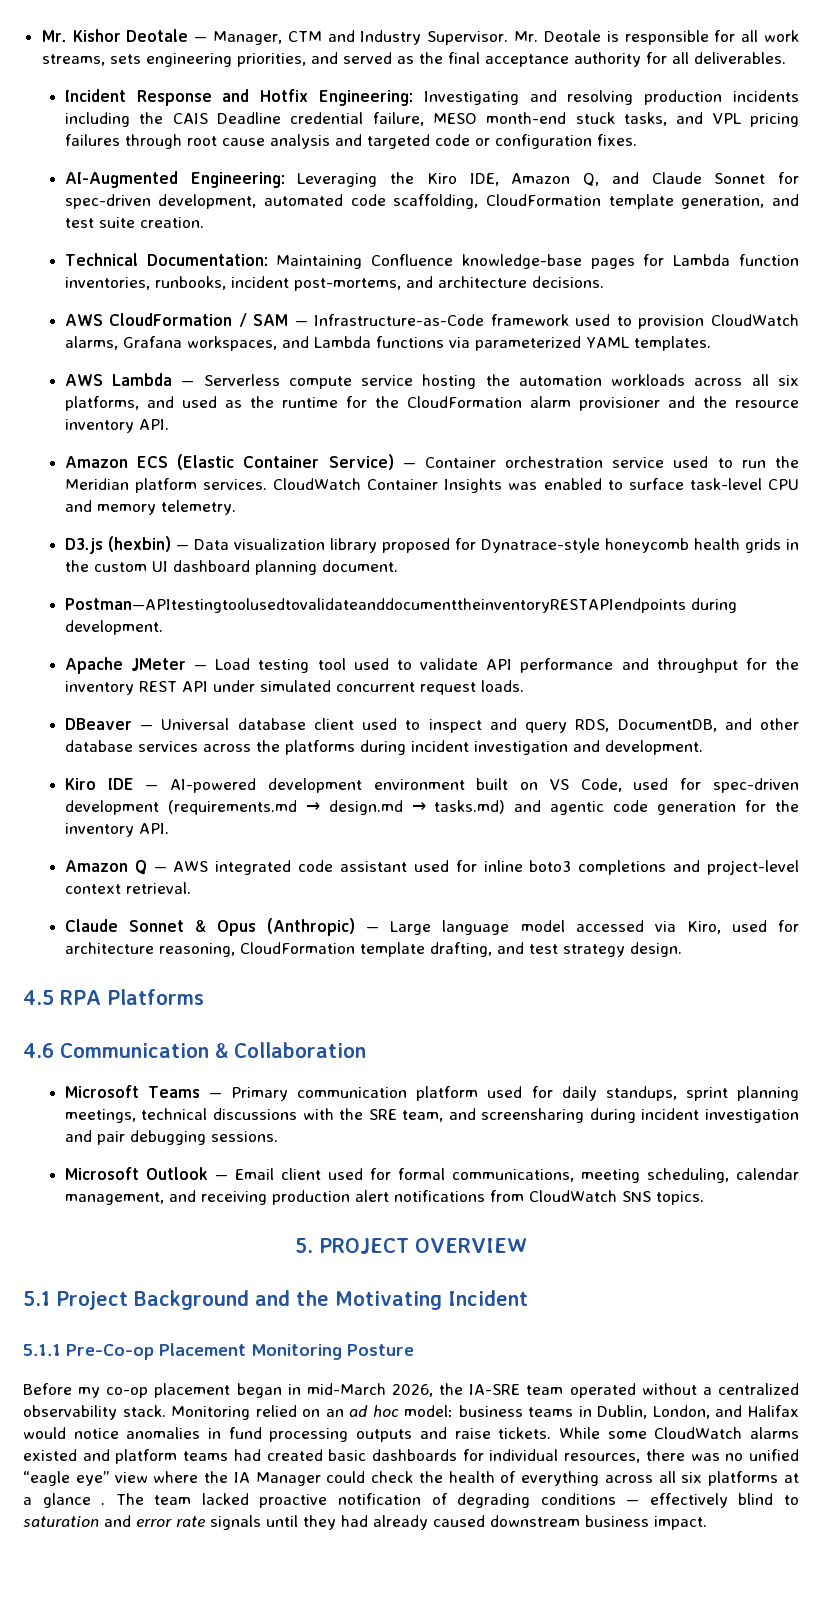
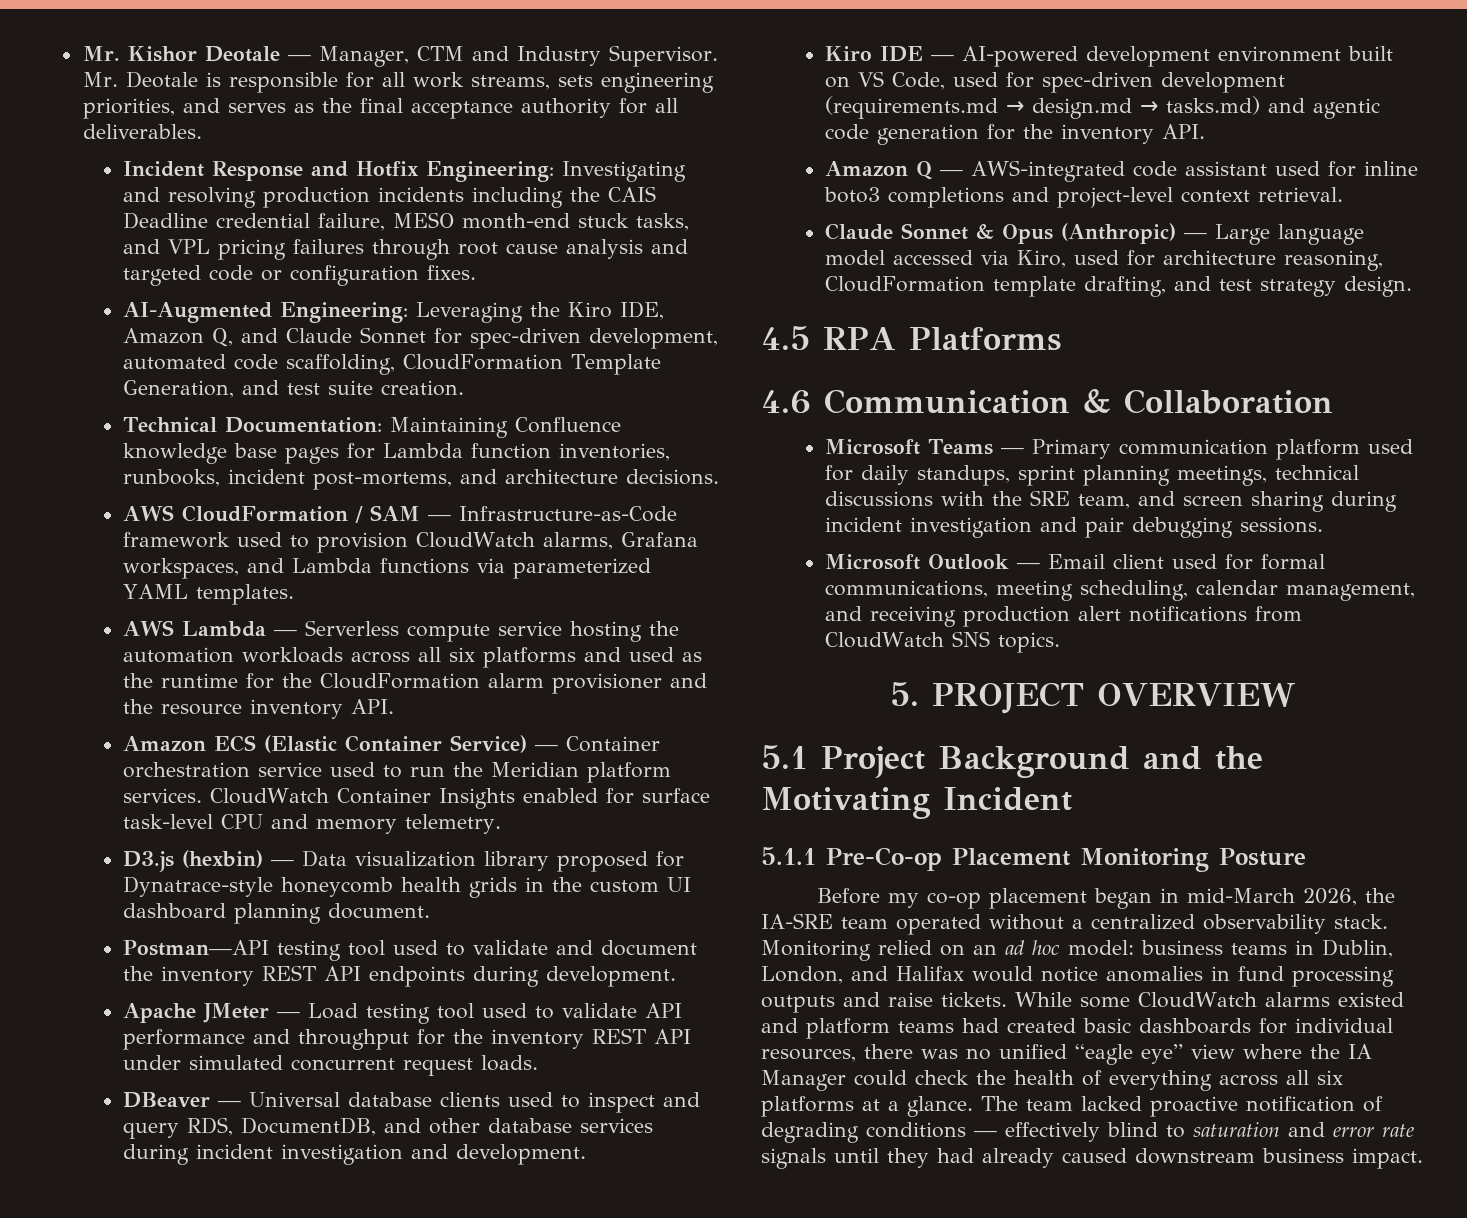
- Mr. Deotale is responsible for all work streams, sets engineering priorities, and served as the final acceptance authority for all deliverables.
+ Mr. Deotale is responsible for all work streams, sets engineering priorities, and serves as the final acceptance authority for all deliverables.
- AI-Augmented Engineering: Leveraging the Kiro IDE, Amazon Q, and Claude Sonnet for spec-driven development, automated code scaffolding, CloudFormation template generation, and test suite creation.
+ AI-Augmented Engineering: Leveraging the Kiro IDE, Amazon Q, and Claude Sonnet for spec-driven development, automated code scaffolding, CloudFormation Template Generation, and test suite creation.
- Technical Documentation: Maintaining Confluence knowledge-base pages for Lambda function inventories, runbooks, incident post-mortems, and architecture decisions.
+ Technical Documentation: Maintaining Confluence knowledge base pages for Lambda function inventories, runbooks, incident post-mortems, and architecture decisions.
- AWS Lambda — Serverless compute service hosting the automation workloads across all six platforms, and used as the runtime for the CloudFormation alarm provisioner and the resource inventory API.
+ AWS Lambda — Serverless compute service hosting the automation workloads across all six platforms and used as the runtime for the CloudFormation alarm provisioner and the resource inventory API.
- CloudWatch Container Insights was enabled to surface task-level CPU and memory telemetry.
+ CloudWatch Container Insights enabled for surface task-level CPU and memory telemetry.
- Postman—APItestingtoolusedtovalidateanddocumenttheinventoryRESTAPIendpoints during development.
+ Postman—API testing tool used to validate and document the inventory REST API endpoints during development.
- DBeaver — Universal database client used to inspect and query RDS, DocumentDB, and other database services across the platforms during incident investigation and development.
+ DBeaver — Universal database clients used to inspect and query RDS, DocumentDB, and other database services during incident investigation and development.
- Amazon Q — AWS integrated code assistant used for inline boto3 completions and project-level context retrieval.
+ Amazon Q — AWS-integrated code assistant used for inline boto3 completions and project-level context retrieval.
- Microsoft Teams — Primary communication platform used for daily standups, sprint planning meetings, technical discussions with the SRE team, and screensharing during incident investigation and pair debugging sessions.
+ Microsoft Teams — Primary communication platform used for daily standups, sprint planning meetings, technical discussions with the SRE team, and screen sharing during incident investigation and pair debugging sessions.
- While some CloudWatch alarms existed and platform teams had created basic dashboards for individual resources, there was no unified “eagle eye” view where the IA Manager could check the health of everything across all six platforms at a glance .
+ While some CloudWatch alarms existed and platform teams had created basic dashboards for individual resources, there was no unified “eagle eye” view where the IA Manager could check the health of everything across all six platforms at a glance.

